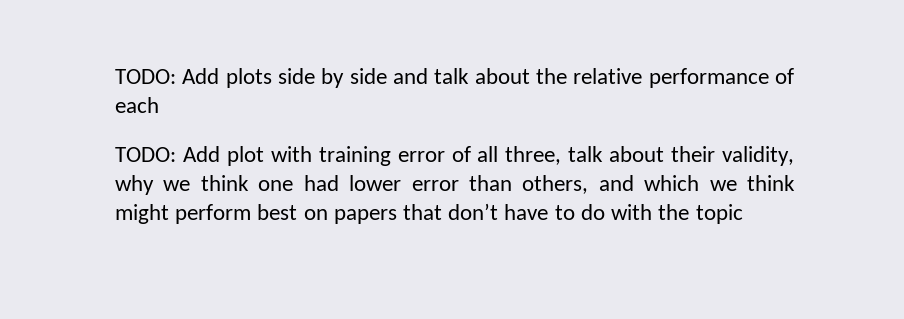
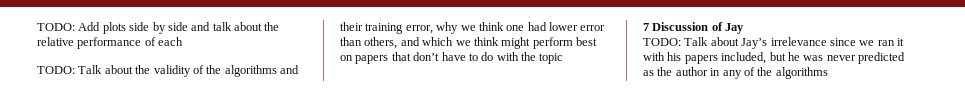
- TODO: Add plot with training error of all three, talk about their validity, why we think one had lower error than others, and which we think might perform best on papers that don’t have to do with the topic
+ TODO: Talk about the validity of the algorithms and their training error, why we think one had lower error than others, and which we think might perform best on papers that don’t have to do with the topic
+ 7 Discussion of Jay
+ TODO: Talk about Jay’s irrelevance since we ran it with his papers included, but he was never predicted as the author in any of the algorithms

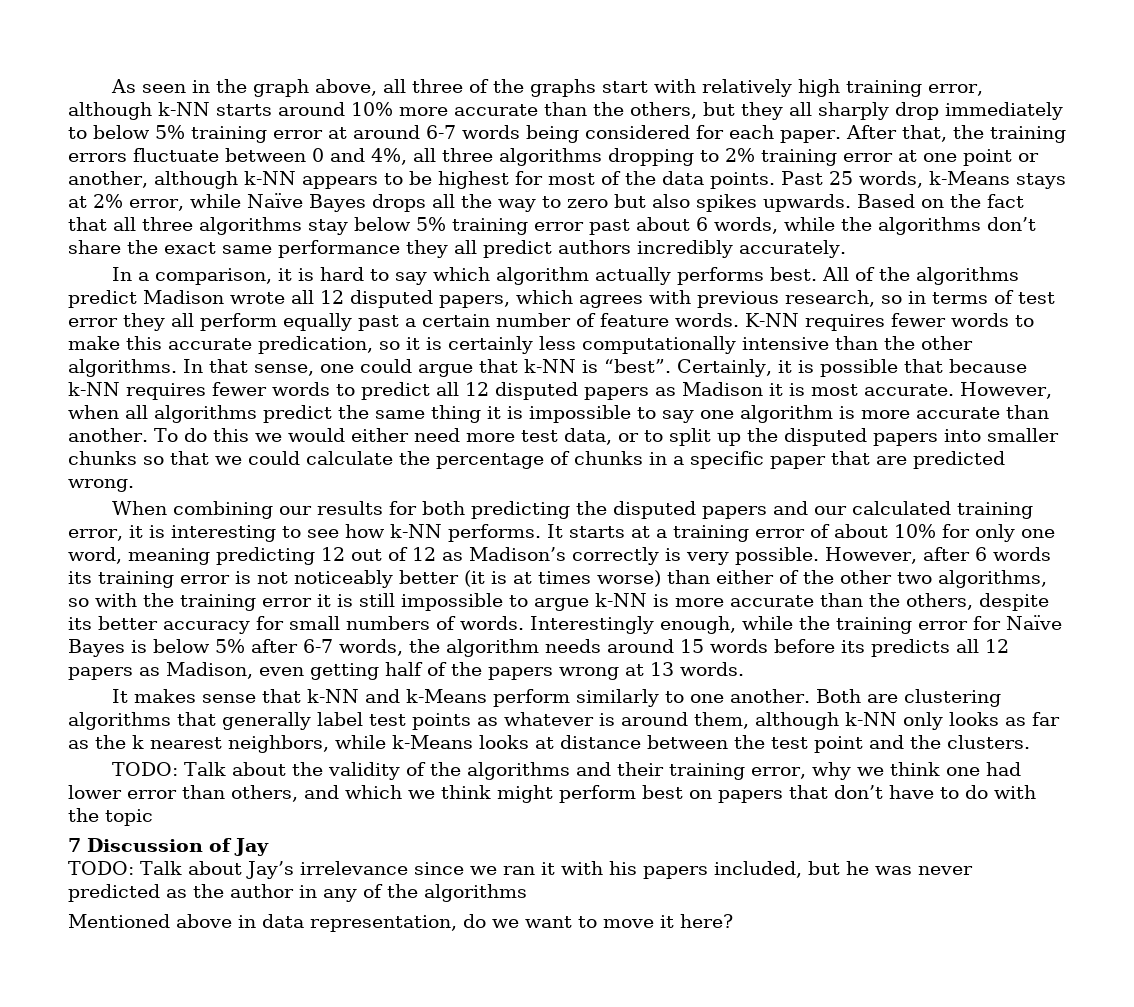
- TODO: Add plots side by side and talk about the relative performance of each
+ As seen in the graph above, all three of the graphs start with relatively high training error, although k-NN starts around 10% more accurate than the others, but they all sharply drop immediately to below 5% training error at around 6-7 words being considered for each paper. After that, the training errors fluctuate between 0 and 4%, all three algorithms dropping to 2% training error at one point or another, although k-NN appears to be highest for most of the data points. Past 25 words, k-Means stays at 2% error, while Naïve Bayes drops all the way to zero but also spikes upwards. Based on the fact that all three algorithms stay below 5% training error past about 6 words, while the algorithms don’t share the exact same performance they all predict authors incredibly accurately.
+ In a comparison, it is hard to say which algorithm actually performs best. All of the algorithms predict Madison wrote all 12 disputed papers, which agrees with previous research, so in terms of test error they all perform equally past a certain number of feature words. K-NN requires fewer words to make this accurate predication, so it is certainly less computationally intensive than the other algorithms. In that sense, one could argue that k-NN is “best”. Certainly, it is possible that because k-NN requires fewer words to predict all 12 disputed papers as Madison it is most accurate. However, when all algorithms predict the same thing it is impossible to say one algorithm is more accurate than another. To do this we would either need more test data, or to split up the disputed papers into smaller chunks so that we could calculate the percentage of chunks in a specific paper that are predicted wrong.
+ When combining our results for both predicting the disputed papers and our calculated training error, it is interesting to see how k-NN performs. It starts at a training error of about 10% for only one word, meaning predicting 12 out of 12 as Madison’s correctly is very possible. However, after 6 words its training error is not noticeably better (it is at times worse) than either of the other two algorithms, so with the training error it is still impossible to argue k-NN is more accurate than the others, despite its better accuracy for small numbers of words. Interestingly enough, while the training error for Naïve Bayes is below 5% after 6-7 words, the algorithm needs around 15 words before its predicts all 12 papers as Madison, even getting half of the papers wrong at 13 words.
+ It makes sense that k-NN and k-Means perform similarly to one another. Both are clustering algorithms that generally label test points as whatever is around them, although k-NN only looks as far as the k nearest neighbors, while k-Means looks at distance between the test point and the clusters.
+ Mentioned above in data representation, do we want to move it here?

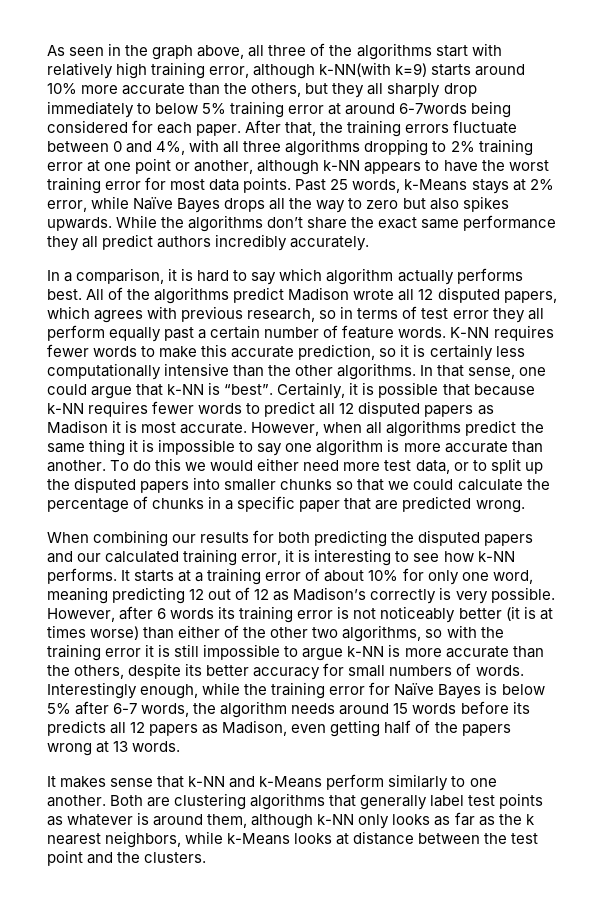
- As seen in the graph above, all three of the graphs start with relatively high training error, although k-NN starts around 10% more accurate than the others, but they all sharply drop immediately to below 5% training error at around 6-7 words being considered for each paper.
+ As seen in the graph above, all three of the algorithms start with relatively high training error, although k-NN(with k=9) starts around 10% more accurate than the others, but they all sharply drop immediately to below 5% training error at around 6-7words being considered for each paper.
- After that, the training errors fluctuate between 0 and 4%, all three algorithms dropping to 2% training error at one point or another, although k-NN appears to be highest for most of the data points.
+ After that, the training errors fluctuate between 0 and 4%, with all three algorithms dropping to 2% training error at one point or another, although k-NN appears to have the worst training error for most data points.
- Based on the fact that all three algorithms stay below 5% training error past about 6 words, while the algorithms don’t share the exact same performance they all predict authors incredibly accurately.
+ While the algorithms don’t share the exact same performance they all predict authors incredibly accurately.
- K-NN requires fewer words to make this accurate predication, so it is certainly less computationally intensive than the other algorithms.
+ K-NN requires fewer words to make this accurate prediction, so it is certainly less computationally intensive than the other algorithms.
- TODO: Talk about the validity of the algorithms and their training error, why we think one had lower error than others, and which we think might perform best on papers that don’t have to do with the topic
- 7 Discussion of Jay
- TODO: Talk about Jay’s irrelevance since we ran it with his papers included, but he was never predicted as the author in any of the algorithms
- Mentioned above in data representation, do we want to move it here?

